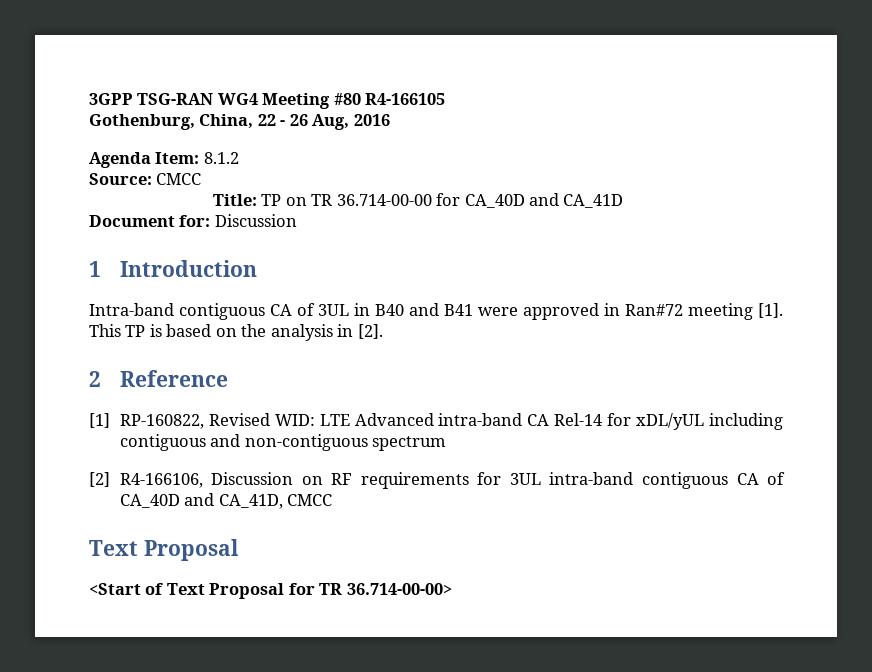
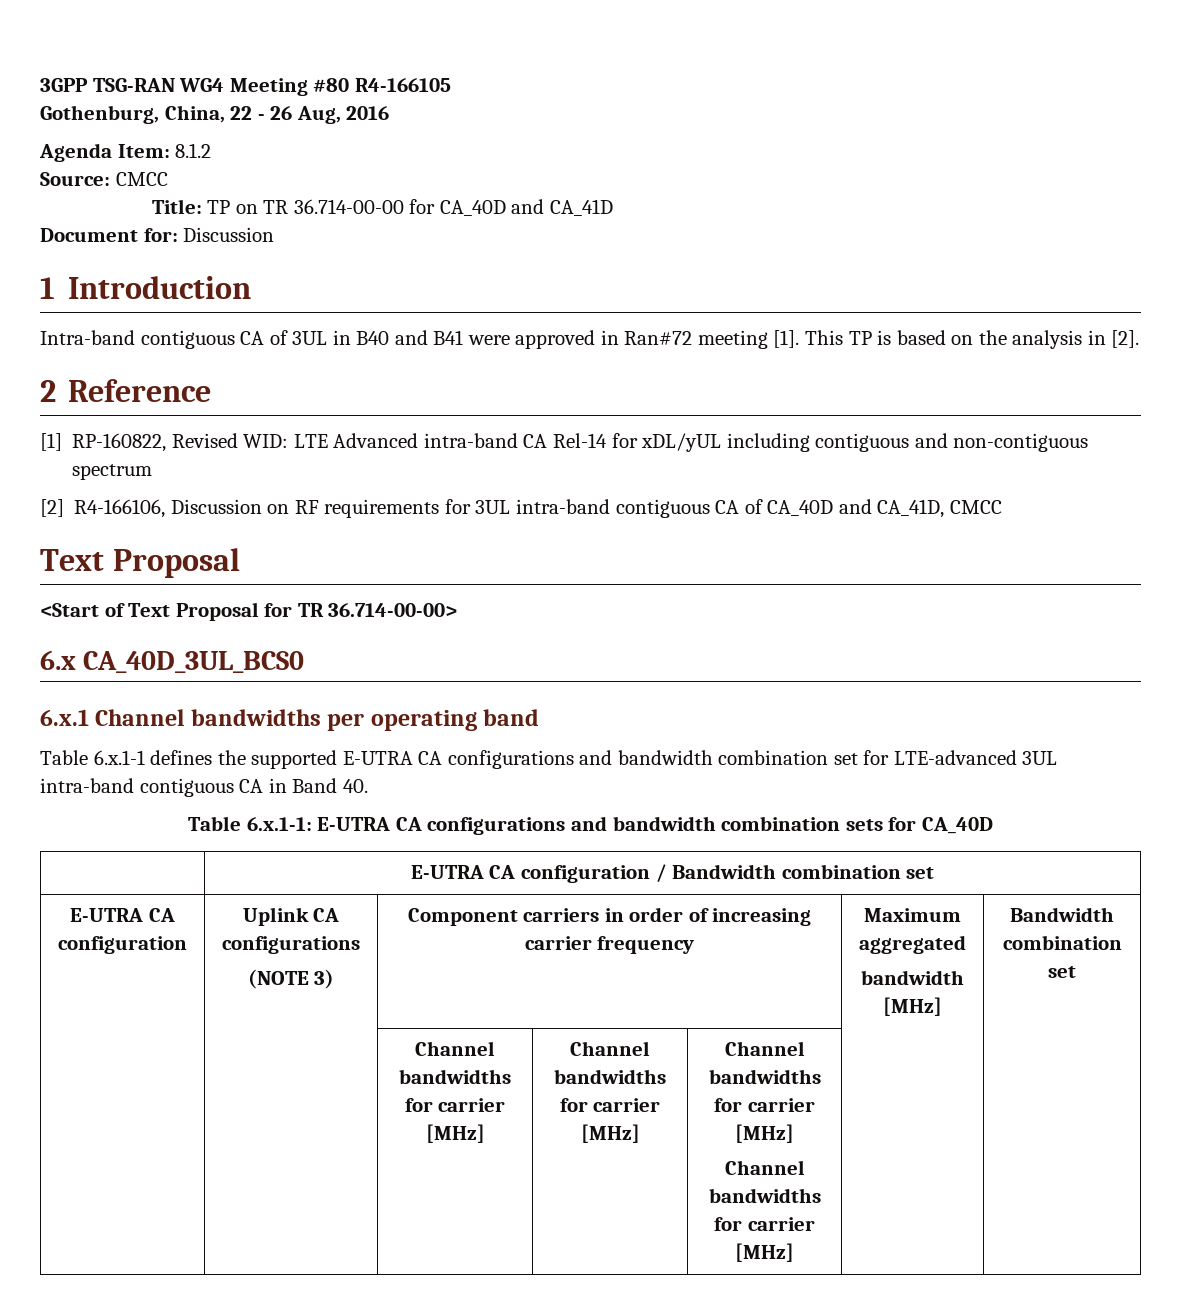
+ 6.x CA_40D_3UL_BCS0
+ 6.x.1 Channel bandwidths per operating band
+ Table 6.x.1-1 defines the supported E-UTRA CA configurations and bandwidth combination set for LTE-advanced 3UL intra-band contiguous CA in Band 40.
+ Table 6.x.1-1: E-UTRA CA configurations and bandwidth combination sets for CA_40D
+ | E-UTRA CA configuration / Bandwidth combination set
+ E-UTRA CA configuration | Uplink CA configurations
+ (NOTE 3) | Component carriers in order of increasing carrier frequency | Maximum aggregated
+ bandwidth [MHz] | Bandwidth combination set
+ | | Channel bandwidths for carrier [MHz] | Channel bandwidths for carrier [MHz] | Channel bandwidths for carrier [MHz]
+ Channel bandwidths for carrier [MHz] | |

